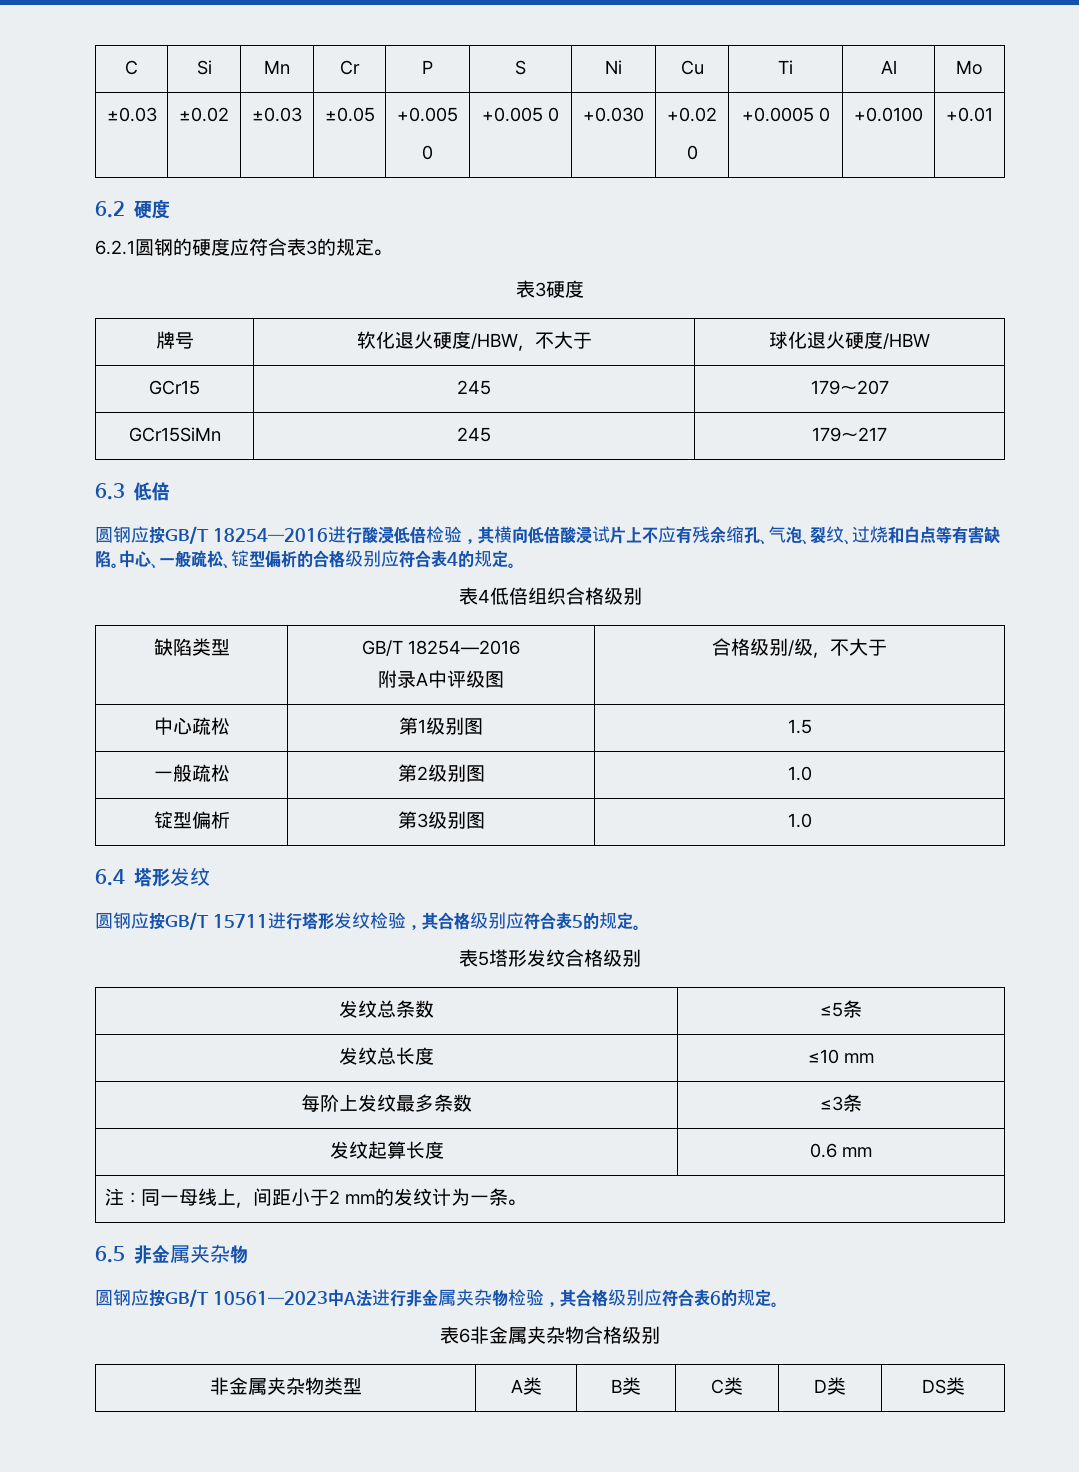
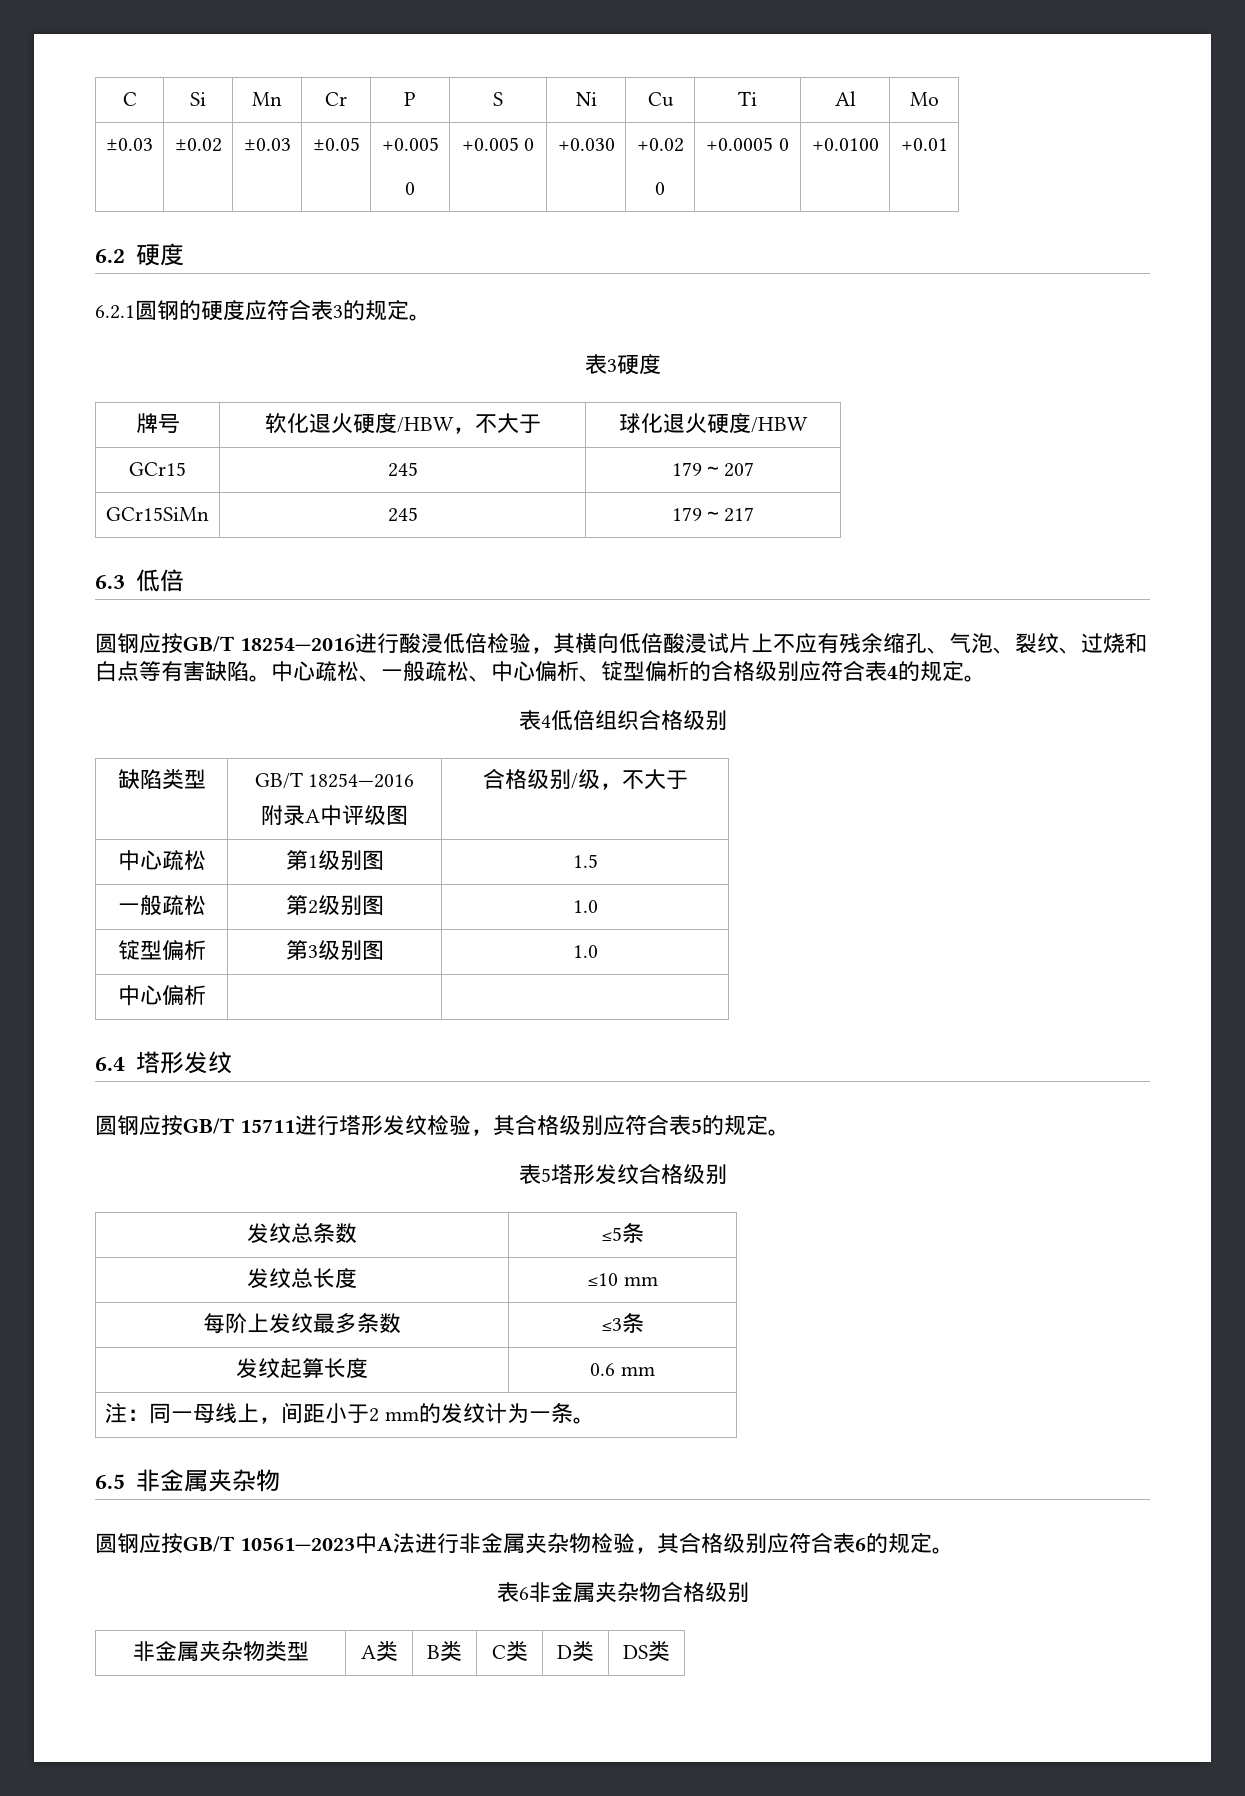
- 中心、一般疏松、锭型偏析的合格级别应符合表4的规定。
+ 中心疏松、一般疏松、中心偏析、锭型偏析的合格级别应符合表4的规定。
+ 中心偏析 | |

